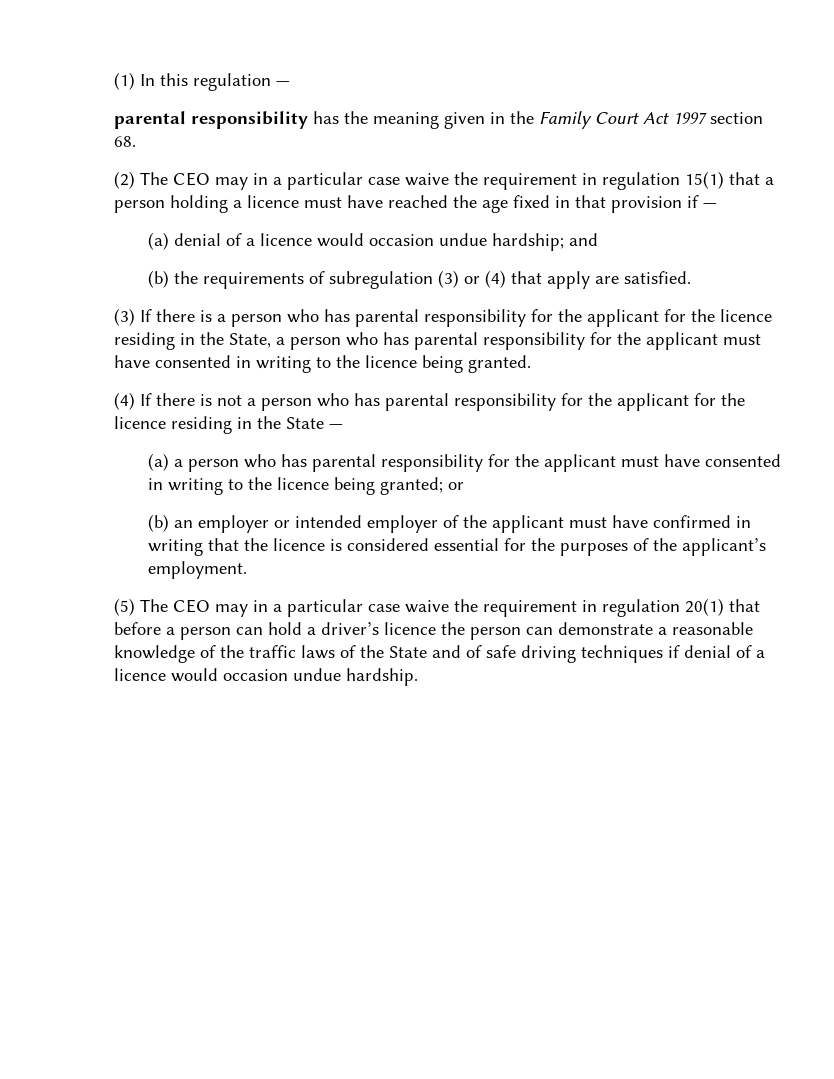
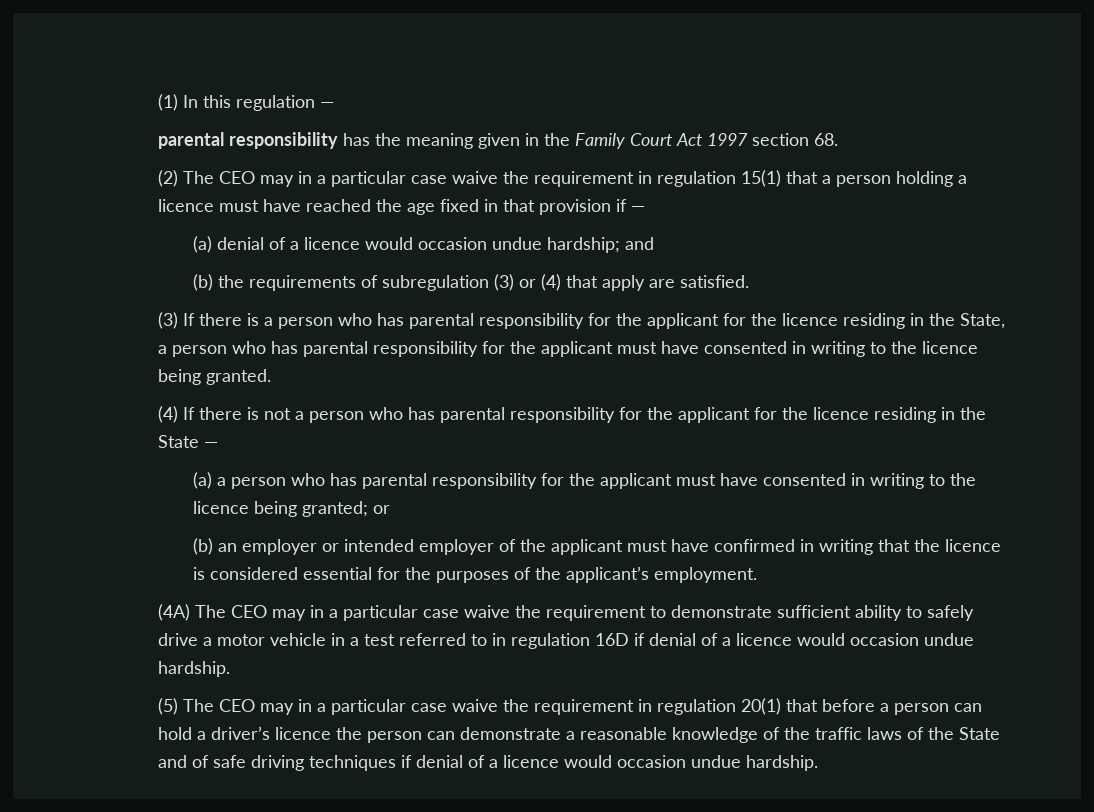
+ (4A) The CEO may in a particular case waive the requirement to demonstrate sufficient ability to safely drive a motor vehicle in a test referred to in regulation 16D if denial of a licence would occasion undue hardship.

